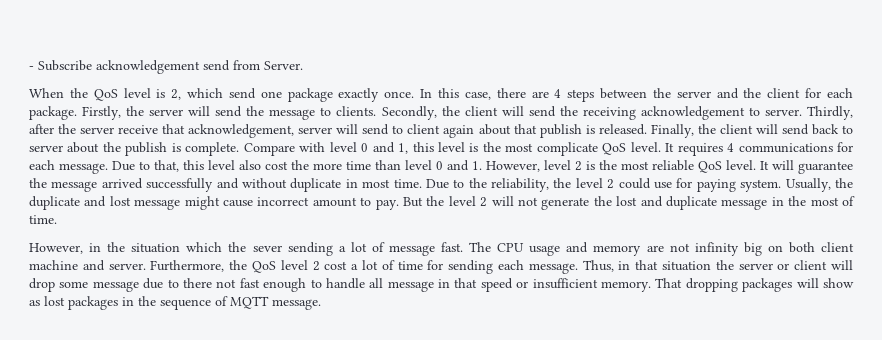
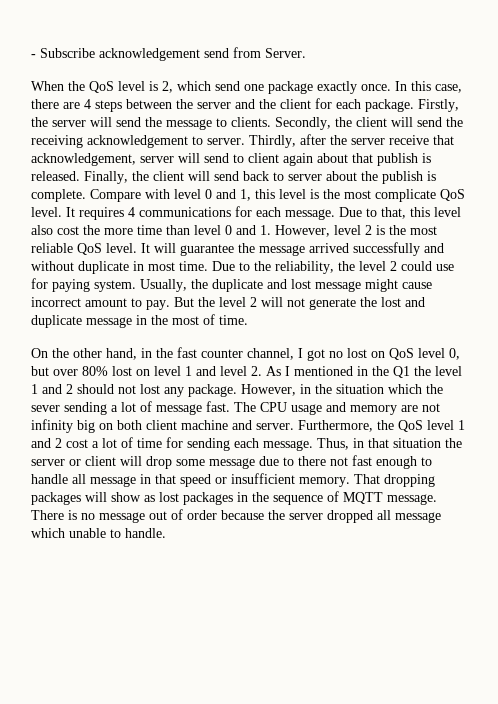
+ On the other hand, in the fast counter channel, I got no lost on QoS level 0, but over 80% lost on level 1 and level 2. As I mentioned in the Q1 the level 1 and 2 should not lost any package.
- Furthermore, the QoS level 2 cost a lot of time for sending each message.
+ Furthermore, the QoS level 1 and 2 cost a lot of time for sending each message.
+ There is no message out of order because the server dropped all message which unable to handle.

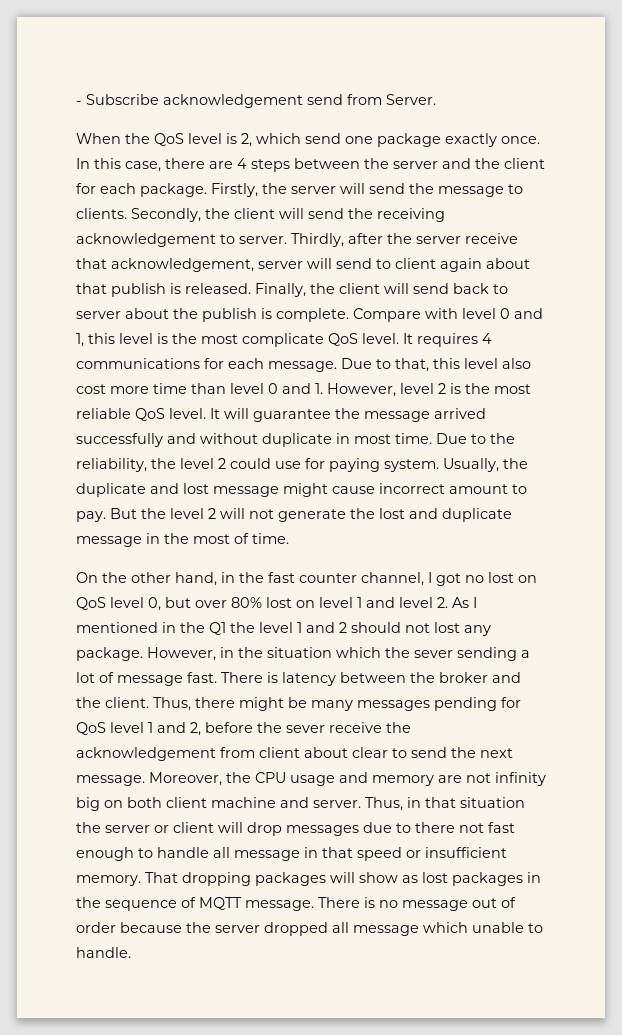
- Due to that, this level also cost the more time than level 0 and 1. However, level 2 is the most reliable QoS level.
+ Due to that, this level also cost more time than level 0 and 1. However, level 2 is the most reliable QoS level.
- The CPU usage and memory are not infinity big on both client machine and server.
+ There is latency between the broker and the client. Thus, there might be many messages pending for QoS level 1 and 2, before the sever receive the acknowledgement from client about clear to send the next message. Moreover, the CPU usage and memory are not infinity big on both client machine and server.
- Furthermore, the QoS level 1 and 2 cost a lot of time for sending each message.
- Thus, in that situation the server or client will drop some message due to there not fast enough to handle all message in that speed or insufficient memory.
+ Thus, in that situation the server or client will drop messages due to there not fast enough to handle all message in that speed or insufficient memory.

